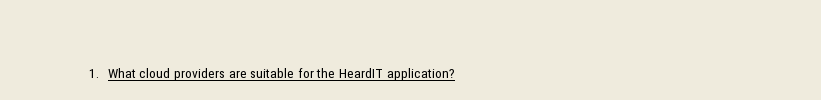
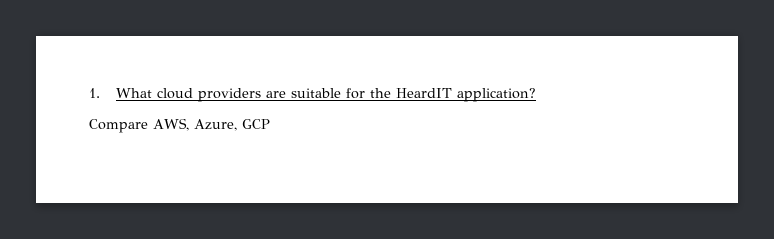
+ Compare AWS, Azure, GCP

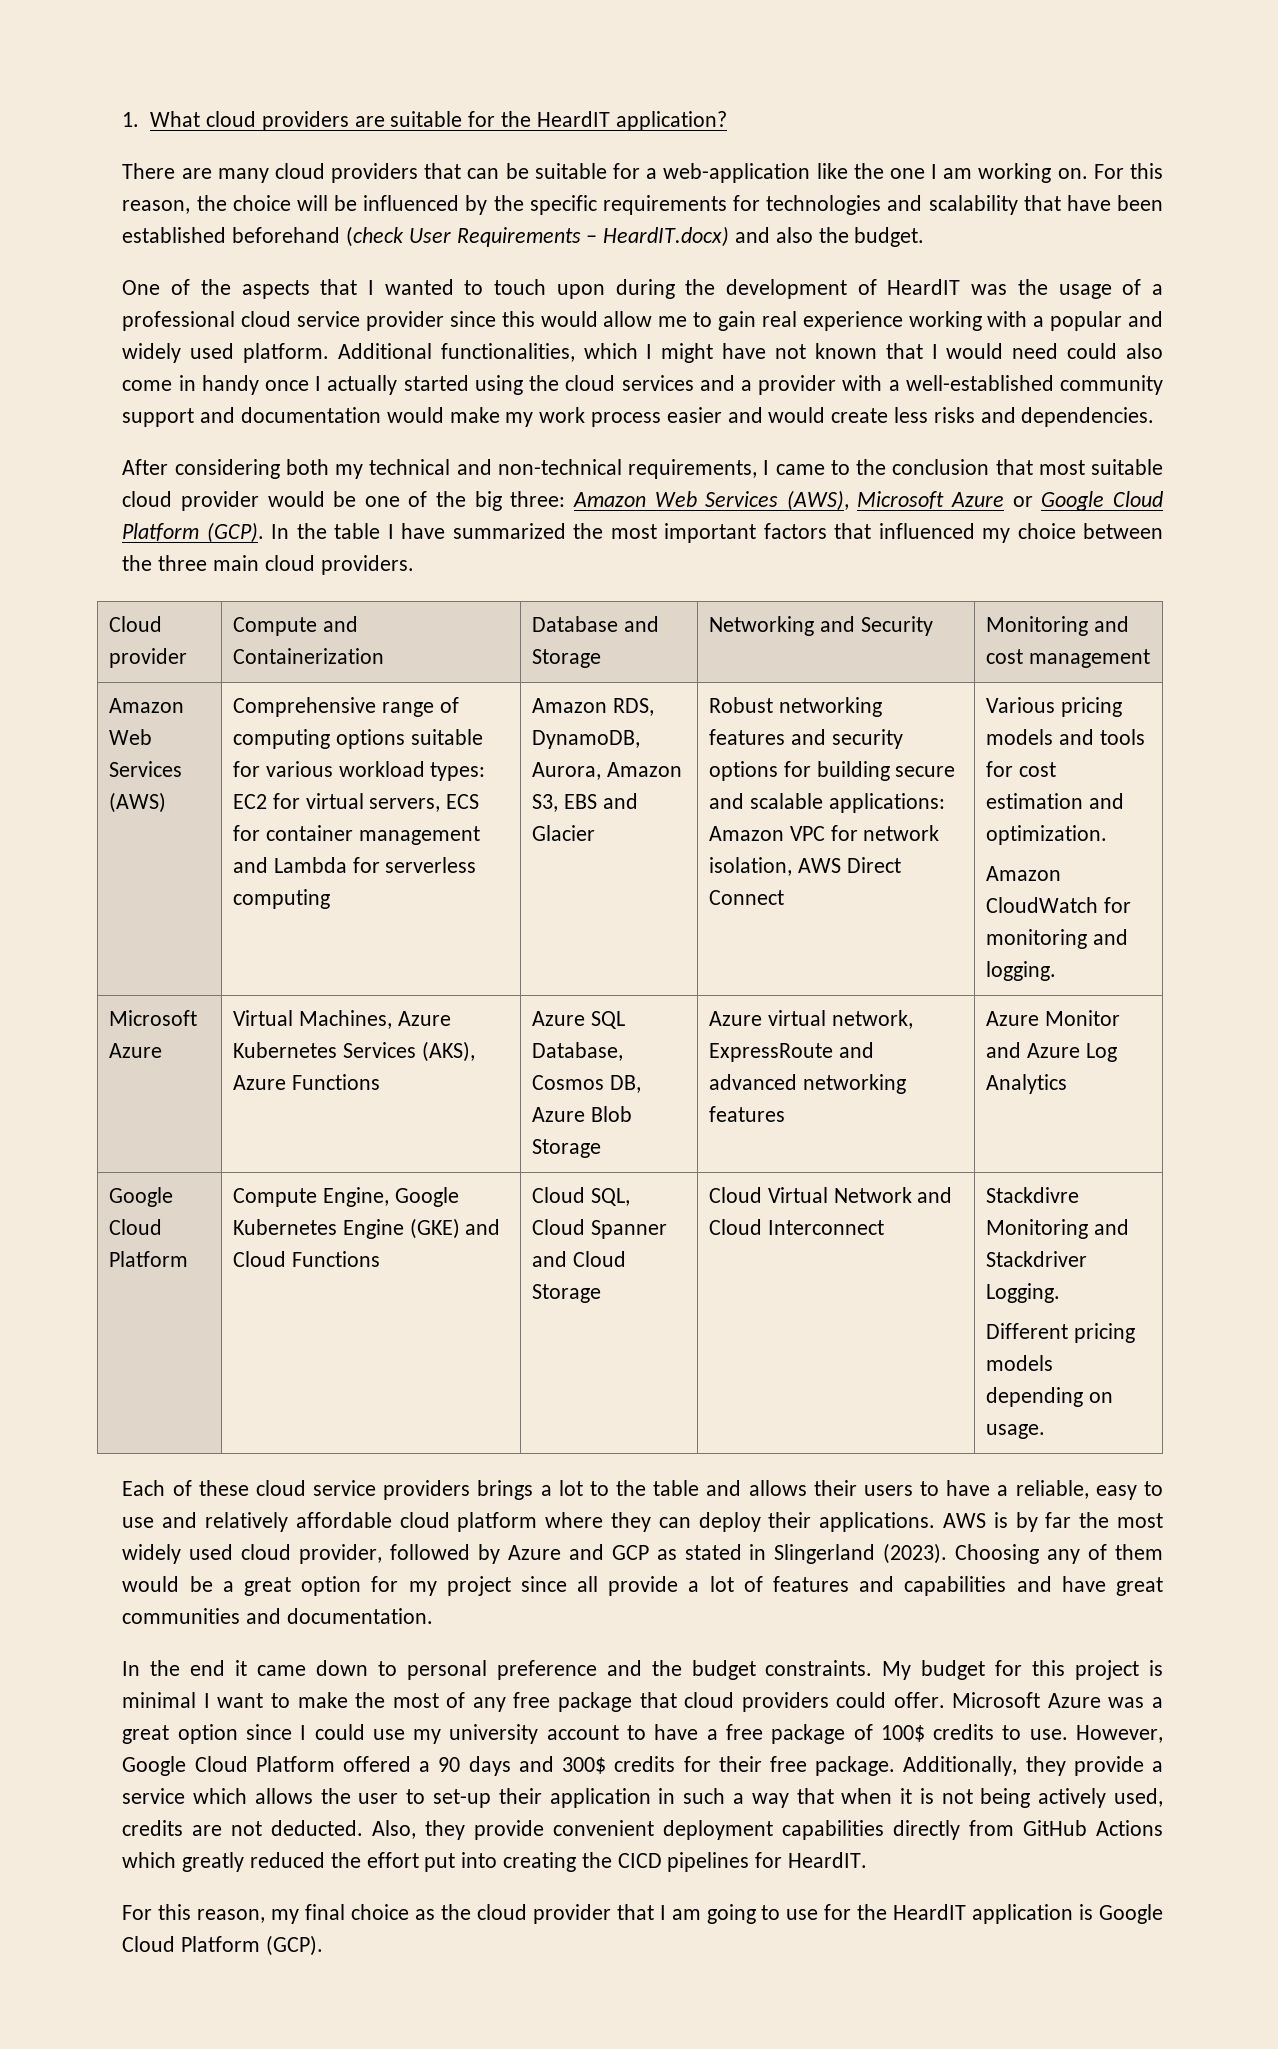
- Compare AWS, Azure, GCP
+ There are many cloud providers that can be suitable for a web-application like the one I am working on. For this reason, the choice will be influenced by the specific requirements for technologies and scalability that have been established beforehand (check User Requirements – HeardIT.docx) and also the budget.
+ One of the aspects that I wanted to touch upon during the development of HeardIT was the usage of a professional cloud service provider since this would allow me to gain real experience working with a popular and widely used platform. Additional functionalities, which I might have not known that I would need could also come in handy once I actually started using the cloud services and a provider with a well-established community support and documentation would make my work process easier and would create less risks and dependencies.
+ After considering both my technical and non-technical requirements, I came to the conclusion that most suitable cloud provider would be one of the big three: Amazon Web Services (AWS), Microsoft Azure or Google Cloud Platform (GCP). In the table I have summarized the most important factors that influenced my choice between the three main cloud providers.
+ Cloud provider | Compute and Containerization | Database and Storage | Networking and Security | Monitoring and cost management
+ Amazon Web Services (AWS) | Comprehensive range of computing options suitable for various workload types: EC2 for virtual servers, ECS for container management and Lambda for serverless computing | Amazon RDS, DynamoDB, Aurora, Amazon S3, EBS and Glacier | Robust networking features and security options for building secure and scalable applications: Amazon VPC for network isolation, AWS Direct Connect | Various pricing models and tools for cost estimation and optimization.
+ Amazon CloudWatch for monitoring and logging.
+ Microsoft Azure | Virtual Machines, Azure Kubernetes Services (AKS), Azure Functions | Azure SQL Database, Cosmos DB, Azure Blob Storage | Azure virtual network, ExpressRoute and advanced networking features | Azure Monitor and Azure Log Analytics
+ Google Cloud Platform | Compute Engine, Google Kubernetes Engine (GKE) and Cloud Functions | Cloud SQL, Cloud Spanner and Cloud Storage | Cloud Virtual Network and Cloud Interconnect | Stackdivre Monitoring and Stackdriver Logging.
+ Different pricing models depending on usage.
+ Each of these cloud service providers brings a lot to the table and allows their users to have a reliable, easy to use and relatively affordable cloud platform where they can deploy their applications. AWS is by far the most widely used cloud provider, followed by Azure and GCP as stated in Slingerland (2023). Choosing any of them would be a great option for my project since all provide a lot of features and capabilities and have great communities and documentation.
+ In the end it came down to personal preference and the budget constraints. My budget for this project is minimal I want to make the most of any free package that cloud providers could offer. Microsoft Azure was a great option since I could use my university account to have a free package of 100$ credits to use. However, Google Cloud Platform offered a 90 days and 300$ credits for their free package. Additionally, they provide a service which allows the user to set-up their application in such a way that when it is not being actively used, credits are not deducted. Also, they provide convenient deployment capabilities directly from GitHub Actions which greatly reduced the effort put into creating the CICD pipelines for HeardIT.
+ For this reason, my final choice as the cloud provider that I am going to use for the HeardIT application is Google Cloud Platform (GCP).

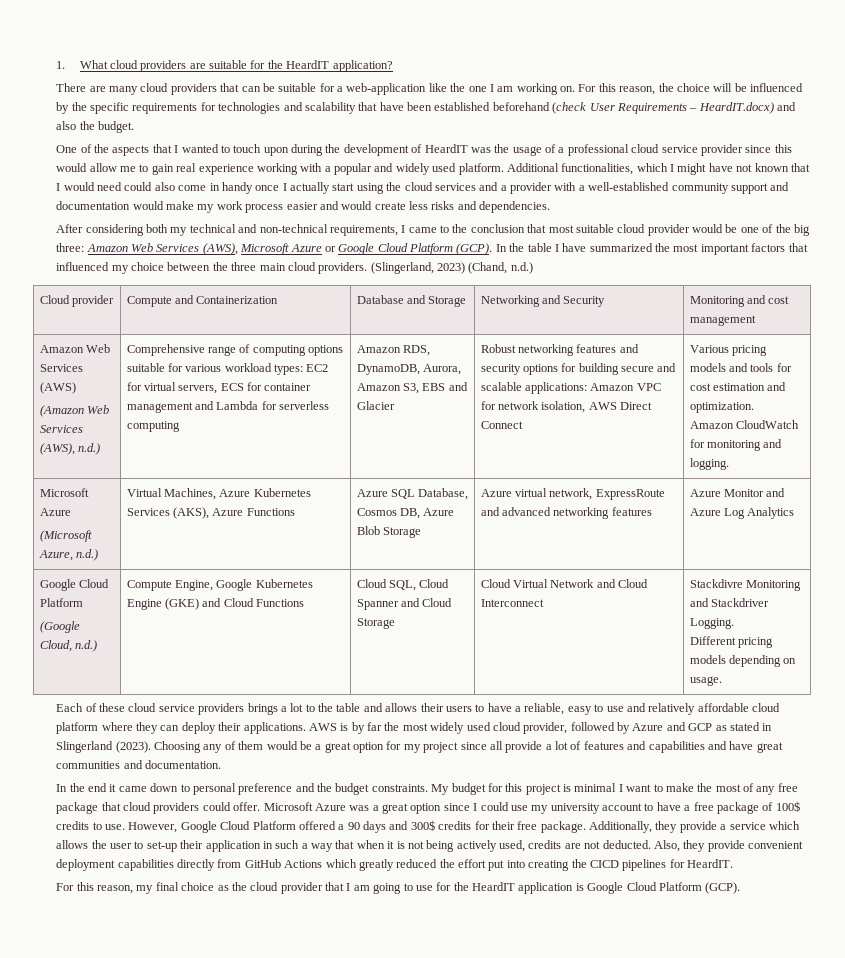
- Additional functionalities, which I might have not known that I would need could also come in handy once I actually started using the cloud services and a provider with a well-established community support and documentation would make my work process easier and would create less risks and dependencies.
+ Additional functionalities, which I might have not known that I would need could also come in handy once I actually start using the cloud services and a provider with a well-established community support and documentation would make my work process easier and would create less risks and dependencies.
+ (Slingerland, 2023) (Chand, n.d.)
+ (Amazon Web Services (AWS), n.d.)
  Amazon CloudWatch for monitoring and logging.
- Microsoft Azure | Virtual Machines, Azure Kubernetes Services (AKS), Azure Functions | Azure SQL Database, Cosmos DB, Azure Blob Storage | Azure virtual network, ExpressRoute and advanced networking features | Azure Monitor and Azure Log Analytics
- Google Cloud Platform | Compute Engine, Google Kubernetes Engine (GKE) and Cloud Functions | Cloud SQL, Cloud Spanner and Cloud Storage | Cloud Virtual Network and Cloud Interconnect | Stackdivre Monitoring and Stackdriver Logging.
+ Microsoft Azure
+ (Microsoft Azure, n.d.) | Virtual Machines, Azure Kubernetes Services (AKS), Azure Functions | Azure SQL Database, Cosmos DB, Azure Blob Storage | Azure virtual network, ExpressRoute and advanced networking features | Azure Monitor and Azure Log Analytics
+ Google Cloud Platform
+ (Google Cloud, n.d.) | Compute Engine, Google Kubernetes Engine (GKE) and Cloud Functions | Cloud SQL, Cloud Spanner and Cloud Storage | Cloud Virtual Network and Cloud Interconnect | Stackdivre Monitoring and Stackdriver Logging.

